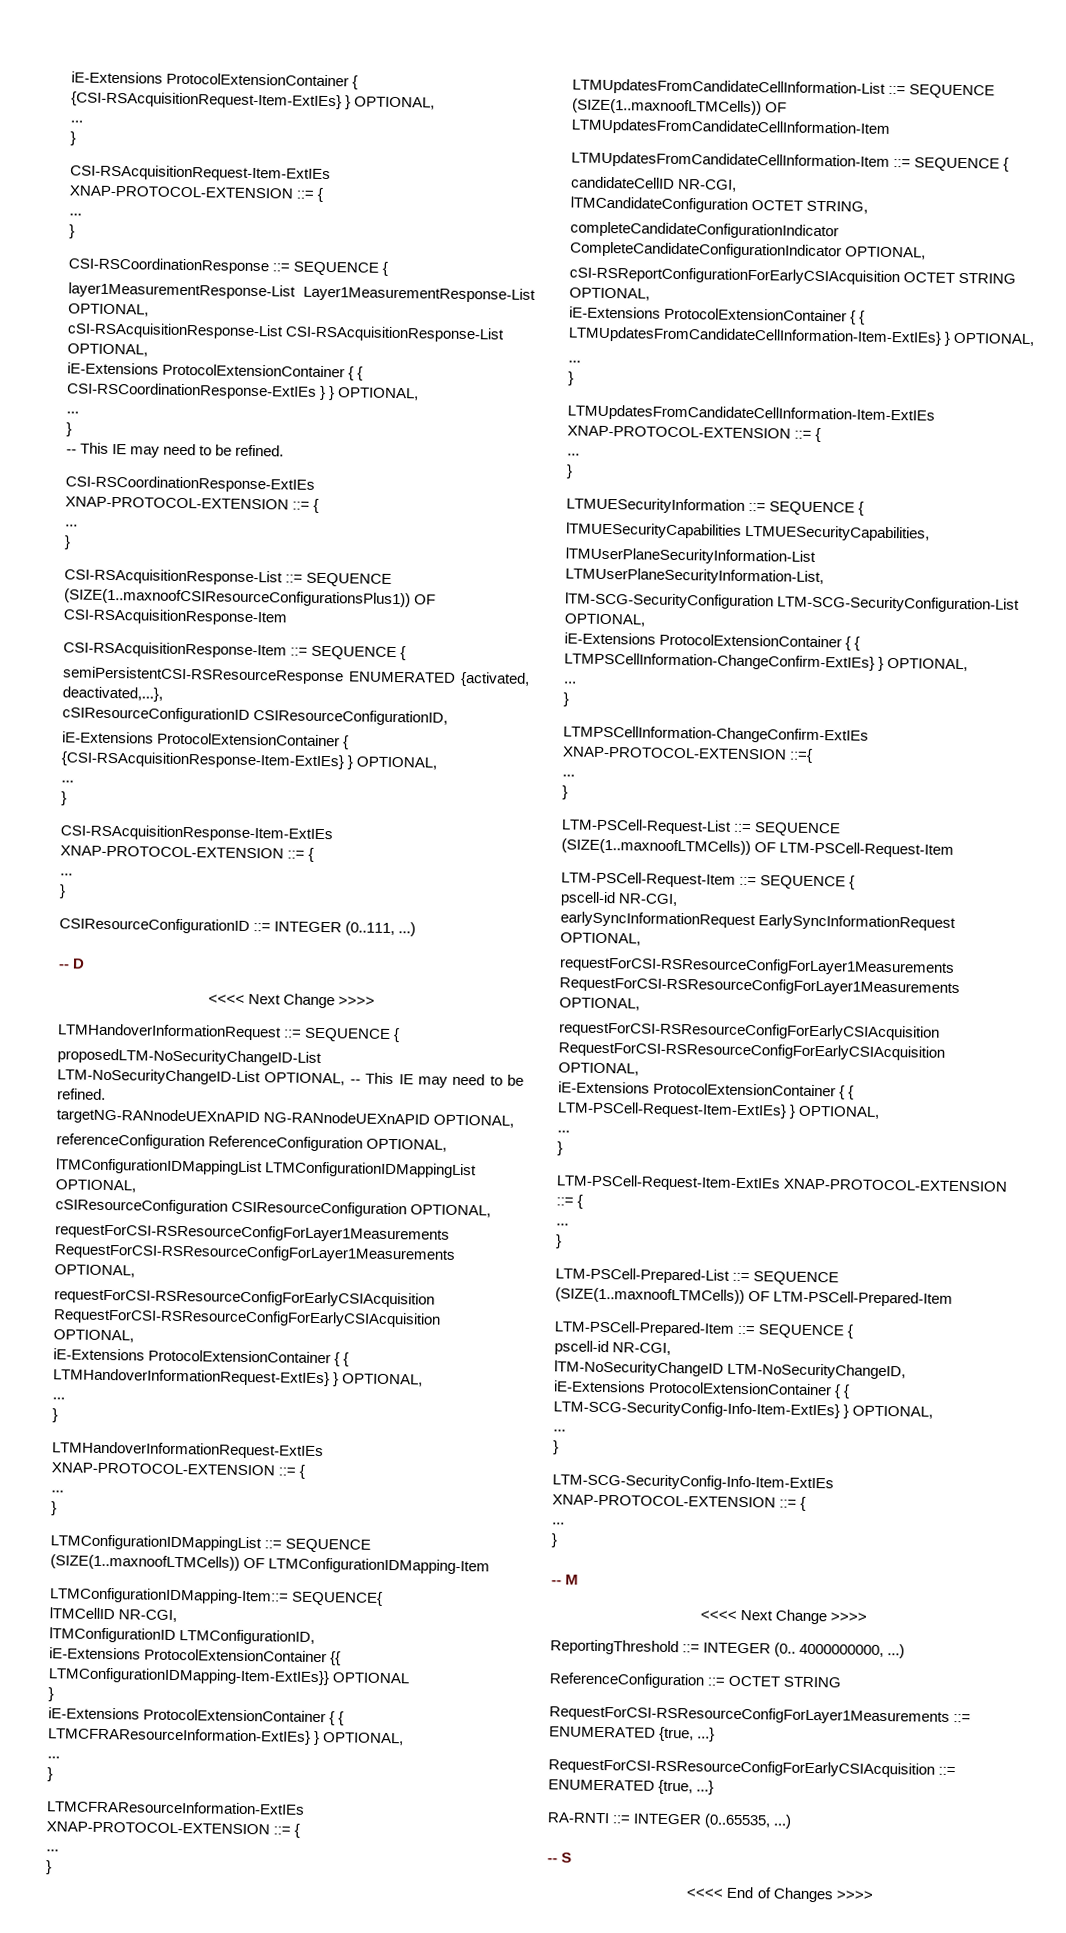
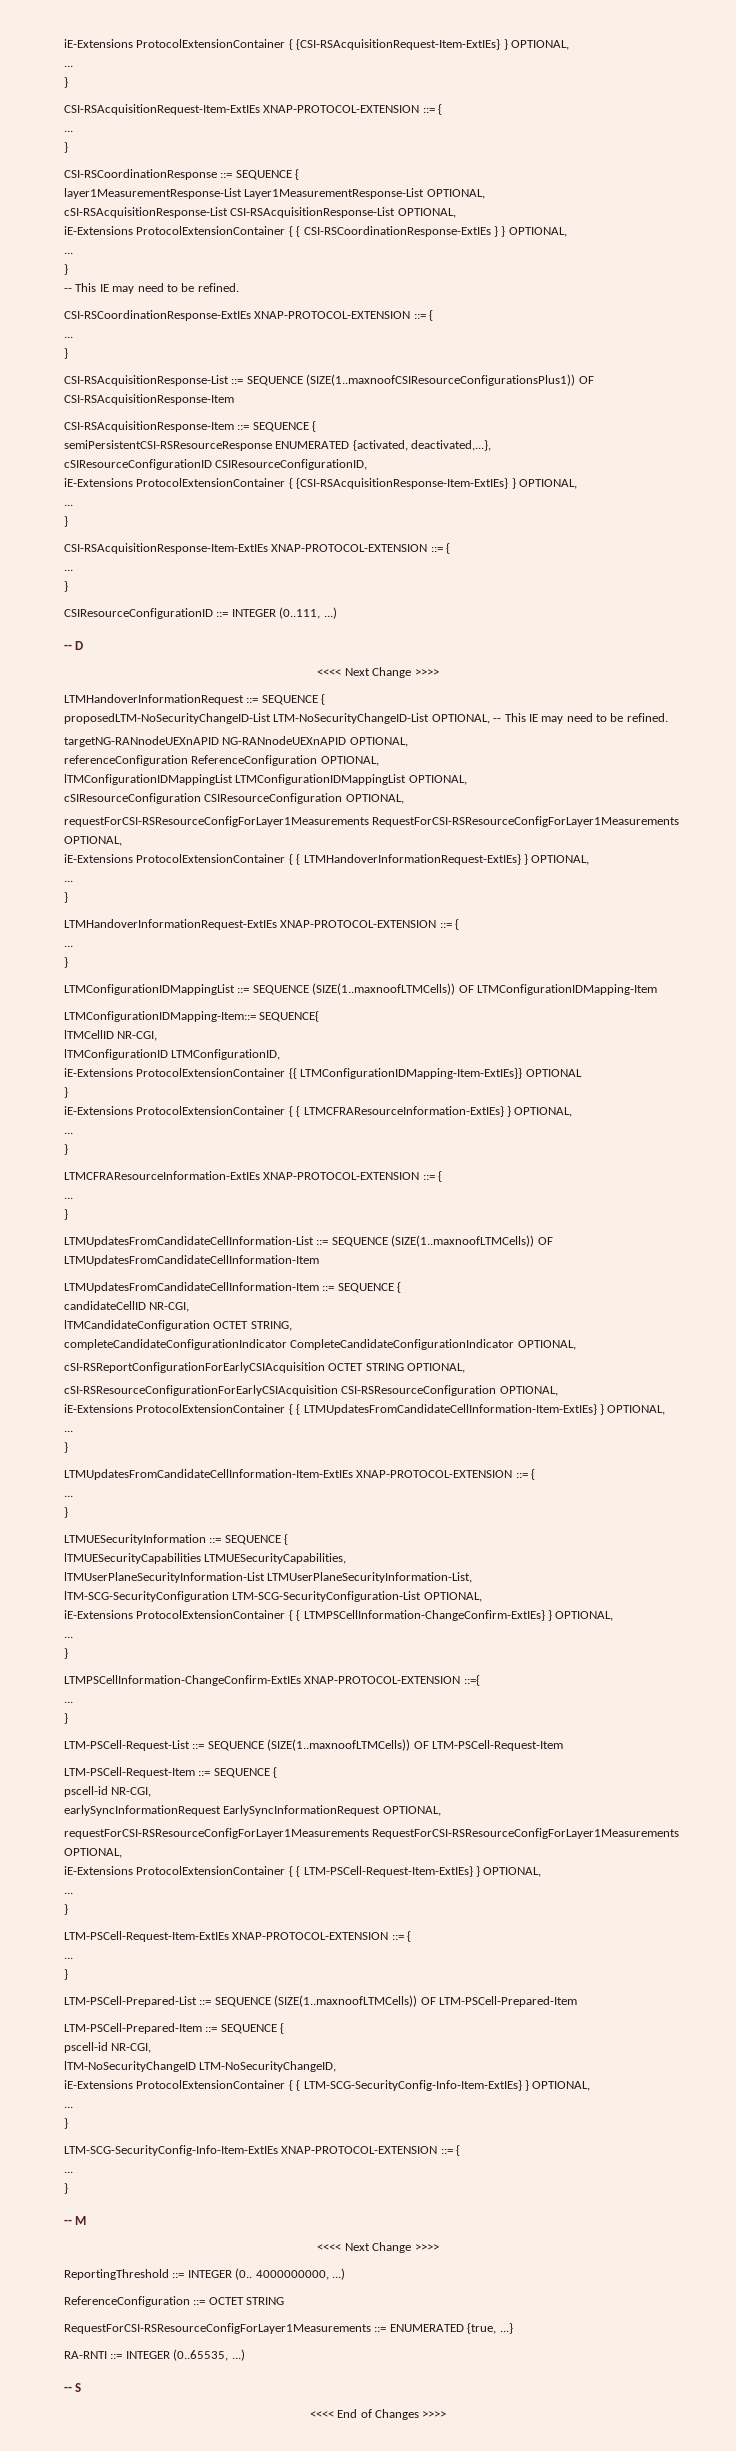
  cSIResourceConfiguration CSIResourceConfiguration OPTIONAL,
  requestForCSI-RSResourceConfigForLayer1Measurements RequestForCSI-RSResourceConfigForLayer1Measurements OPTIONAL,
- requestForCSI-RSResourceConfigForEarlyCSIAcquisition RequestForCSI-RSResourceConfigForEarlyCSIAcquisition OPTIONAL,
+ cSI-RSResourceConfigurationForEarlyCSIAcquisition CSI-RSResourceConfiguration OPTIONAL,
  earlySyncInformationRequest EarlySyncInformationRequest OPTIONAL,
  requestForCSI-RSResourceConfigForLayer1Measurements RequestForCSI-RSResourceConfigForLayer1Measurements OPTIONAL,
- requestForCSI-RSResourceConfigForEarlyCSIAcquisition RequestForCSI-RSResourceConfigForEarlyCSIAcquisition OPTIONAL,
- RequestForCSI-RSResourceConfigForEarlyCSIAcquisition ::= ENUMERATED {true, ...}

